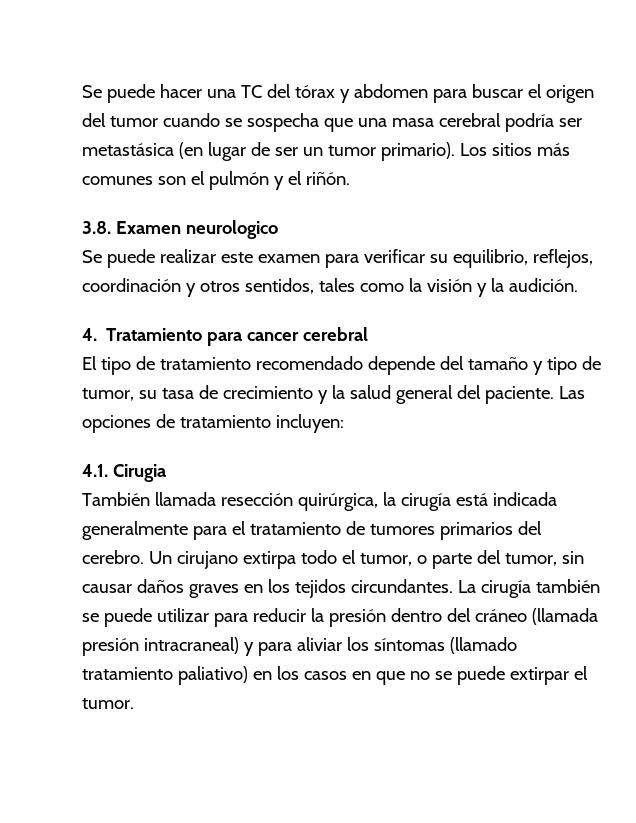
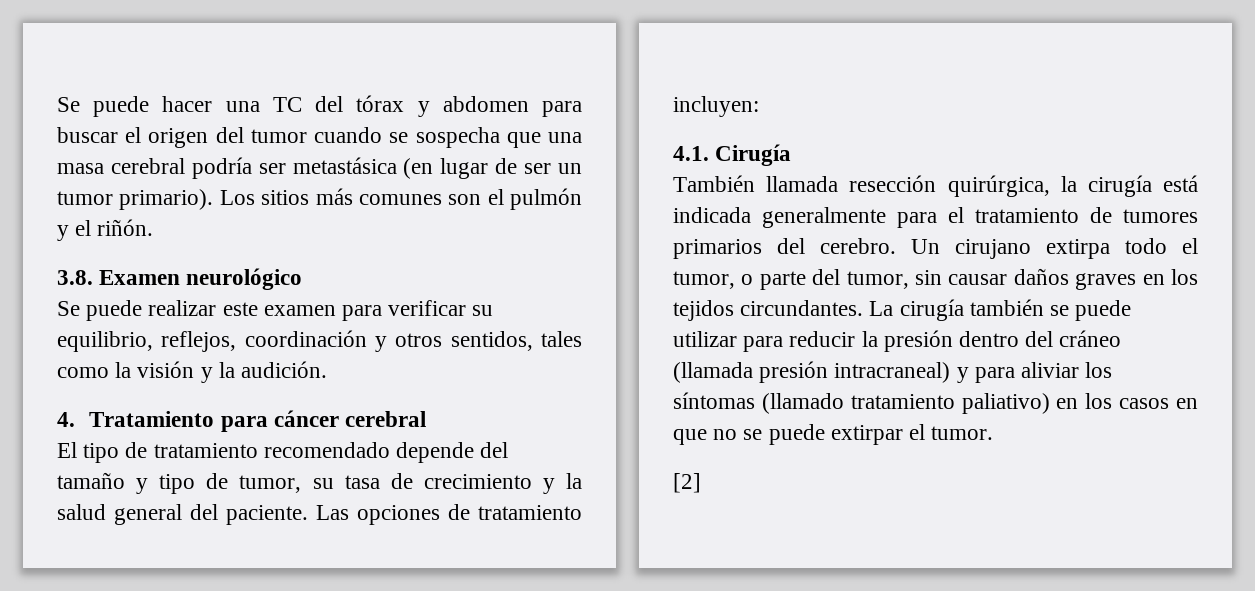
- 3.8. Examen neurologico
+ 3.8. Examen neurológico
- 4. Tratamiento para cancer cerebral
+ 4. Tratamiento para cáncer cerebral
- 4.1. Cirugia
+ 4.1. Cirugía
+ [2]

